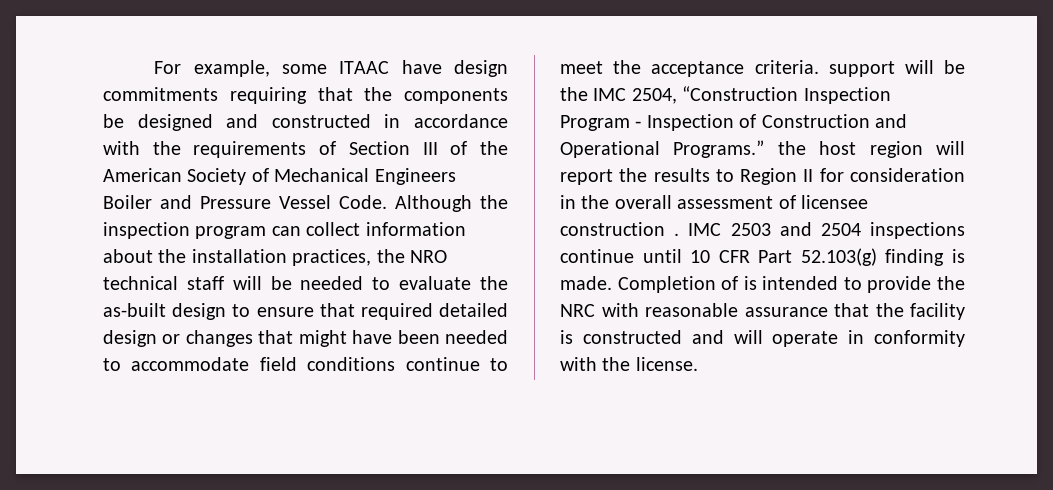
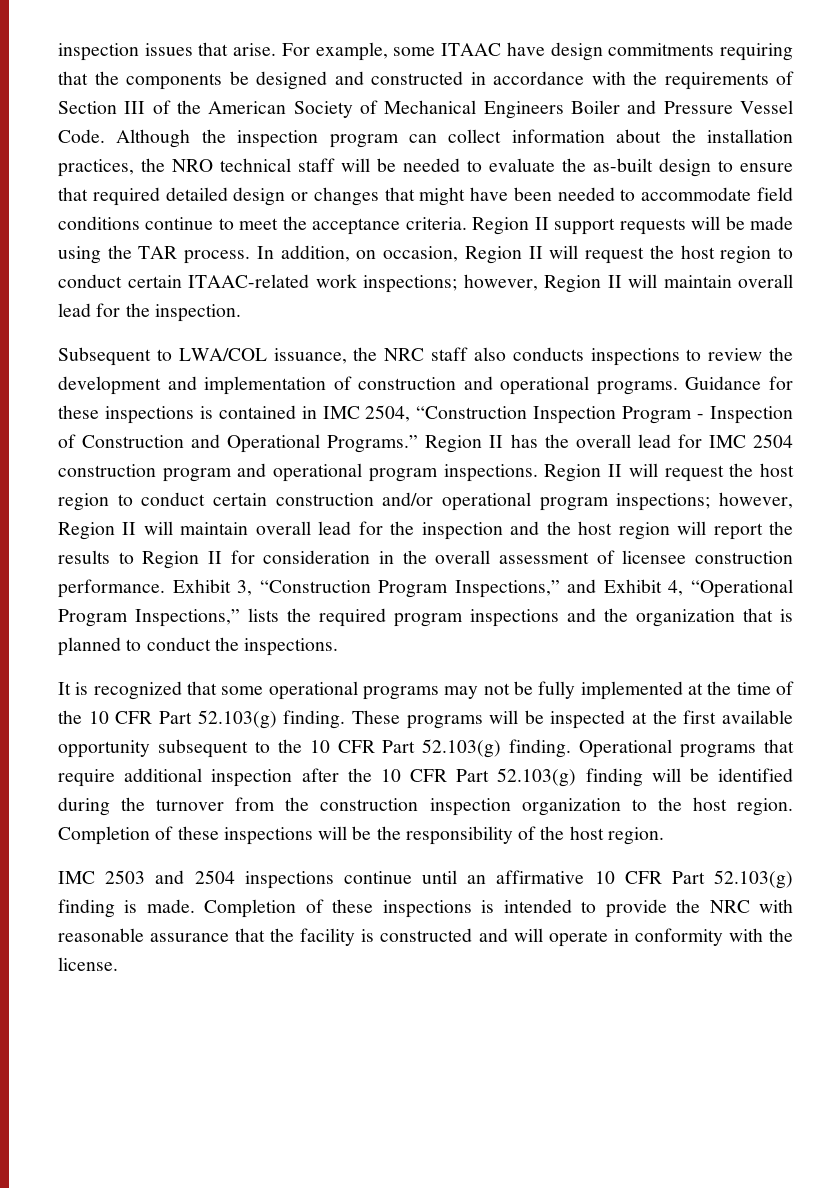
+ inspection issues that arise.
- Although the inspection program can collect information about the installation practices, the NRO technical staff will be needed to evaluate the as-built design to ensure that required detailed design or changes that might have been needed to accommodate field conditions continue to meet the acceptance criteria. support will be the IMC 2504, “Construction Inspection Program ‑ Inspection of Construction and Operational Programs.” the host region will report the results to Region II for consideration in the overall assessment of licensee construction . IMC 2503 and 2504 inspections continue until 10 CFR Part 52.103(g) finding is made.
+ Although the inspection program can collect information about the installation practices, the NRO technical staff will be needed to evaluate the as-built design to ensure that required detailed design or changes that might have been needed to accommodate field conditions continue to meet the acceptance criteria. Region II support requests will be made using the TAR process. In addition, on occasion, Region II will request the host region to conduct certain ITAAC-related work inspections; however, Region II will maintain overall lead for the inspection.
+ Subsequent to LWA/COL issuance, the NRC staff also conducts inspections to review the development and implementation of construction and operational programs. Guidance for these inspections is contained in IMC 2504, “Construction Inspection Program ‑ Inspection of Construction and Operational Programs.” Region II has the overall lead for IMC 2504 construction program and operational program inspections. Region II will request the host region to conduct certain construction and/or operational program inspections; however, Region II will maintain overall lead for the inspection and the host region will report the results to Region II for consideration in the overall assessment of licensee construction performance. Exhibit 3, “Construction Program Inspections,” and Exhibit 4, “Operational Program Inspections,” lists the required program inspections and the organization that is planned to conduct the inspections.
+ It is recognized that some operational programs may not be fully implemented at the time of the 10 CFR Part 52.103(g) finding. These programs will be inspected at the first available opportunity subsequent to the 10 CFR Part 52.103(g) finding. Operational programs that require additional inspection after the 10 CFR Part 52.103(g) finding will be identified during the turnover from the construction inspection organization to the host region. Completion of these inspections will be the responsibility of the host region.
+ IMC 2503 and 2504 inspections continue until an affirmative 10 CFR Part 52.103(g) finding is made.
- Completion of is intended to provide the NRC with reasonable assurance that the facility is constructed and will operate in conformity with the license.
+ Completion of these inspections is intended to provide the NRC with reasonable assurance that the facility is constructed and will operate in conformity with the license.

